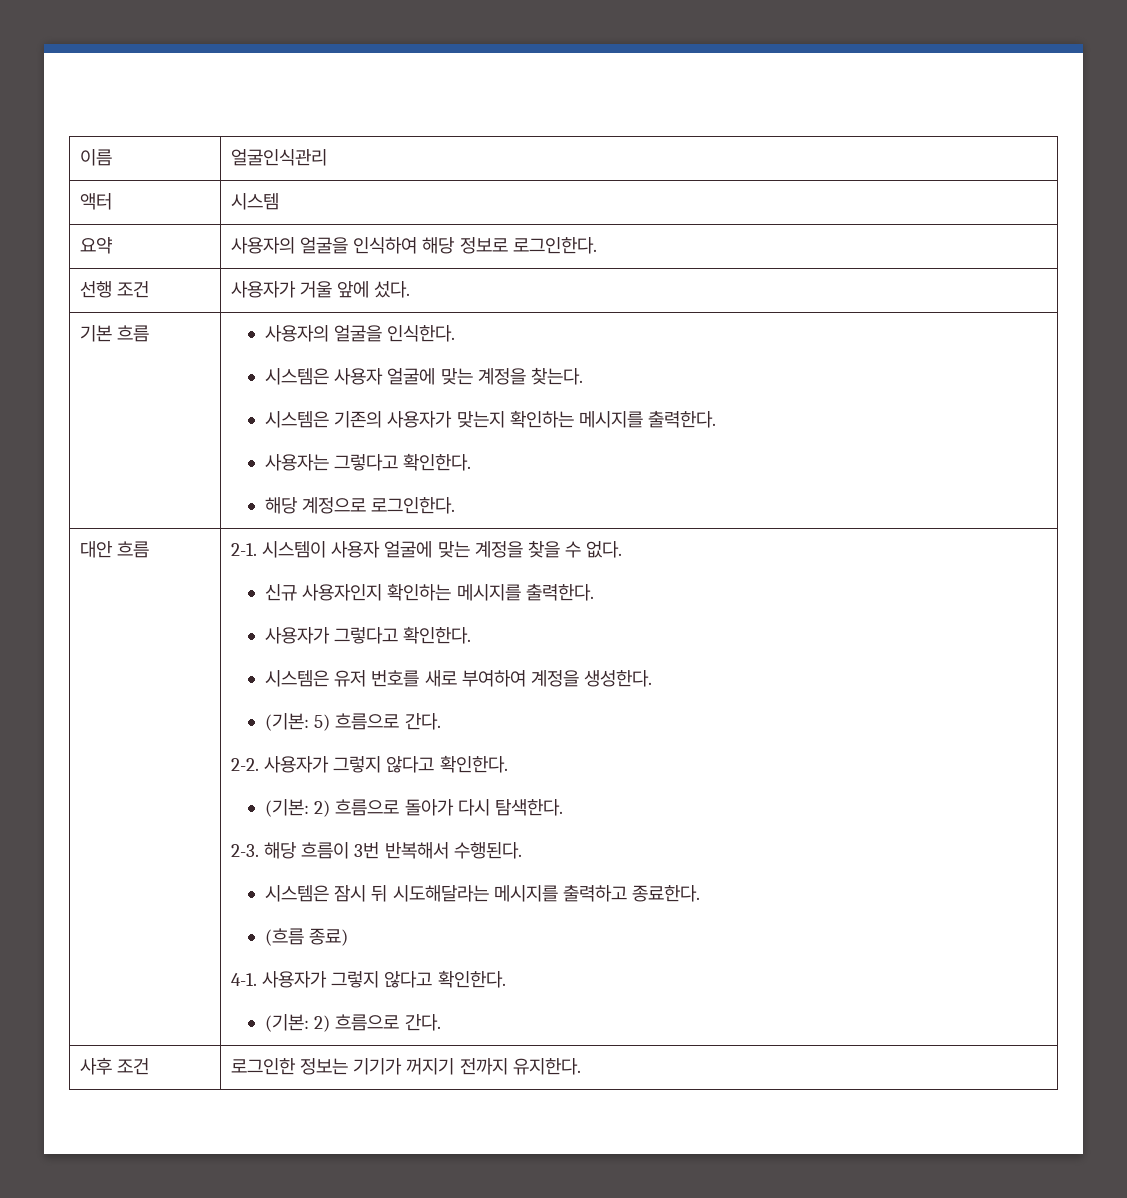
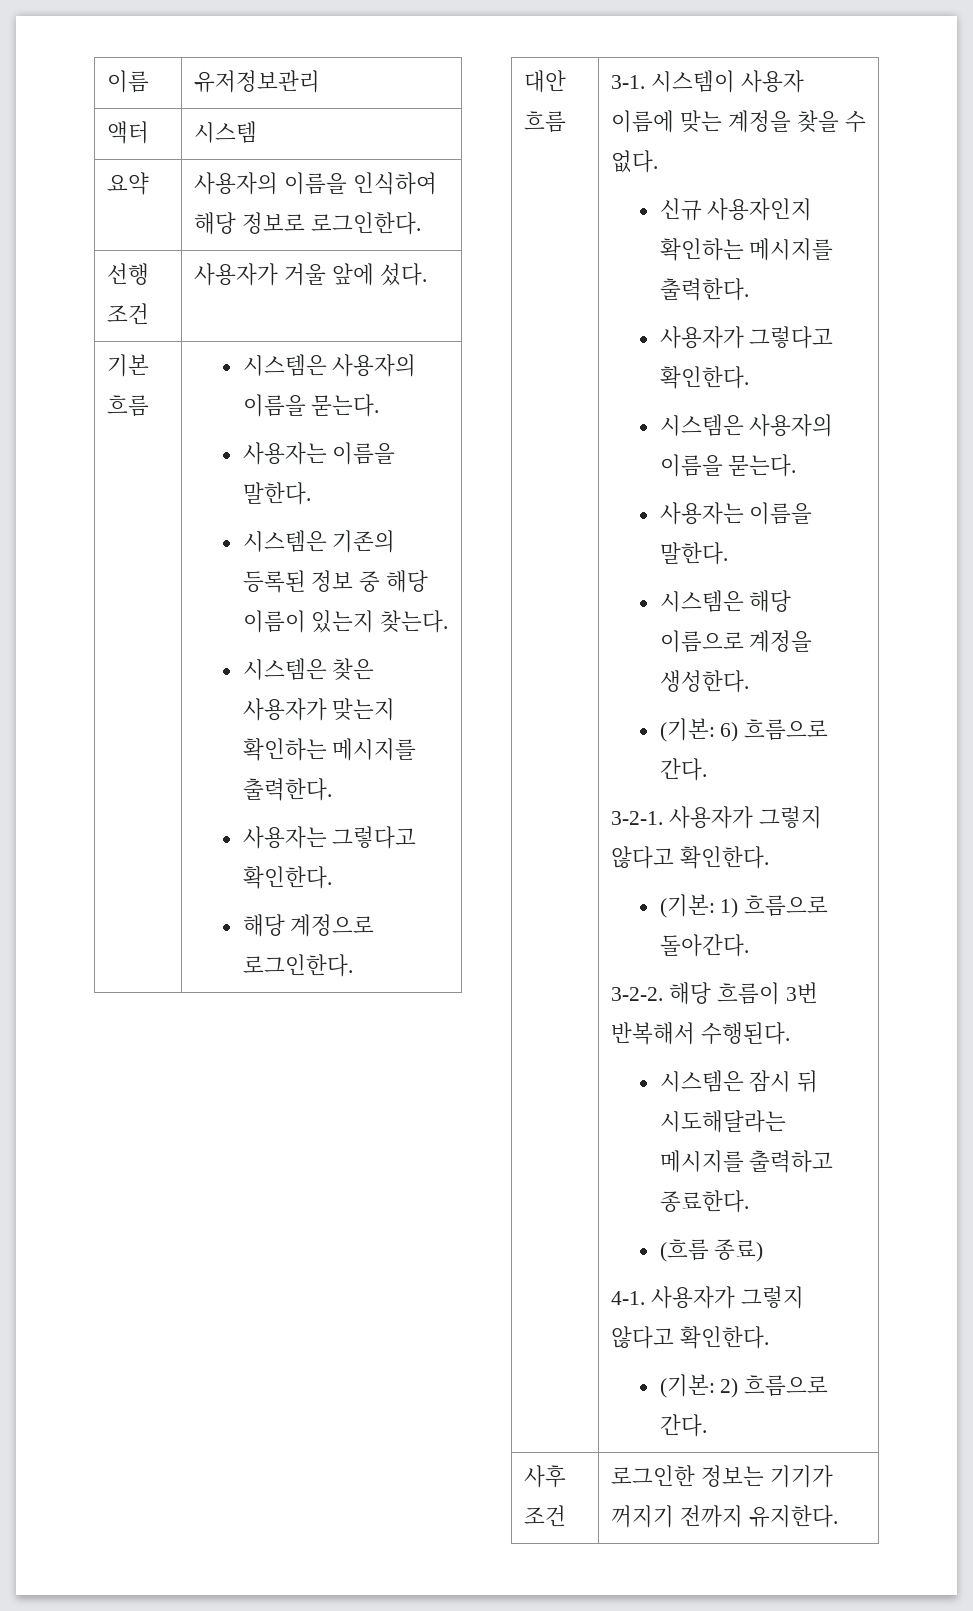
- 이름 | 얼굴인식관리
+ 이름 | 유저정보관리
- 요약 | 사용자의 얼굴을 인식하여 해당 정보로 로그인한다.
+ 요약 | 사용자의 이름을 인식하여 해당 정보로 로그인한다.
- 기본 흐름 | 사용자의 얼굴을 인식한다.
- 시스템은 사용자 얼굴에 맞는 계정을 찾는다.
- 시스템은 기존의 사용자가 맞는지 확인하는 메시지를 출력한다.
+ 기본 흐름 | 시스템은 사용자의 이름을 묻는다.
+ 사용자는 이름을 말한다.
+ 시스템은 기존의 등록된 정보 중 해당 이름이 있는지 찾는다.
+ 시스템은 찾은 사용자가 맞는지 확인하는 메시지를 출력한다.
- 2-1.
+ 3-1.
- 시스템이 사용자 얼굴에 맞는 계정을 찾을 수 없다.
+ 시스템이 사용자 이름에 맞는 계정을 찾을 수 없다.
  사용자가 그렇다고 확인한다.
- 시스템은 유저 번호를 새로 부여하여 계정을 생성한다.
+ 시스템은 사용자의 이름을 묻는다.
+ 사용자는 이름을 말한다.
+ 시스템은 해당 이름으로 계정을 생성한다.
- (기본: 5) 흐름으로 간다.
- 2-2. 사용자가 그렇지 않다고 확인한다.
- (기본: 2) 흐름으로 돌아가 다시 탐색한다.
- 2-3.
+ (기본: 6) 흐름으로 간다.
+ 3-2-1. 사용자가 그렇지 않다고 확인한다.
+ (기본: 1) 흐름으로 돌아간다.
+ 3-2-2.

